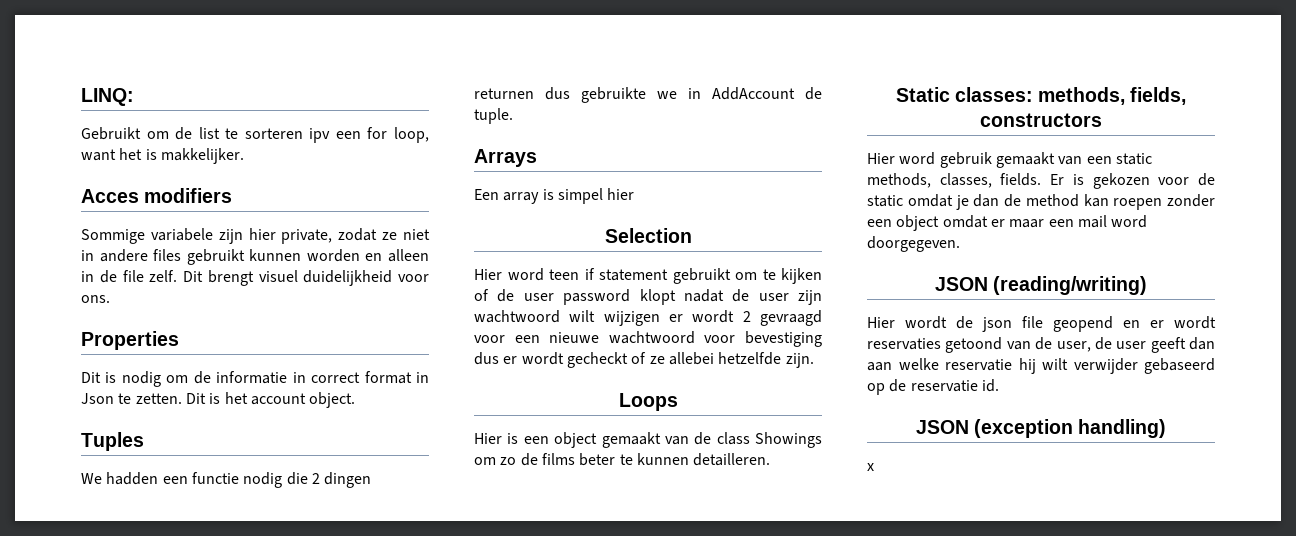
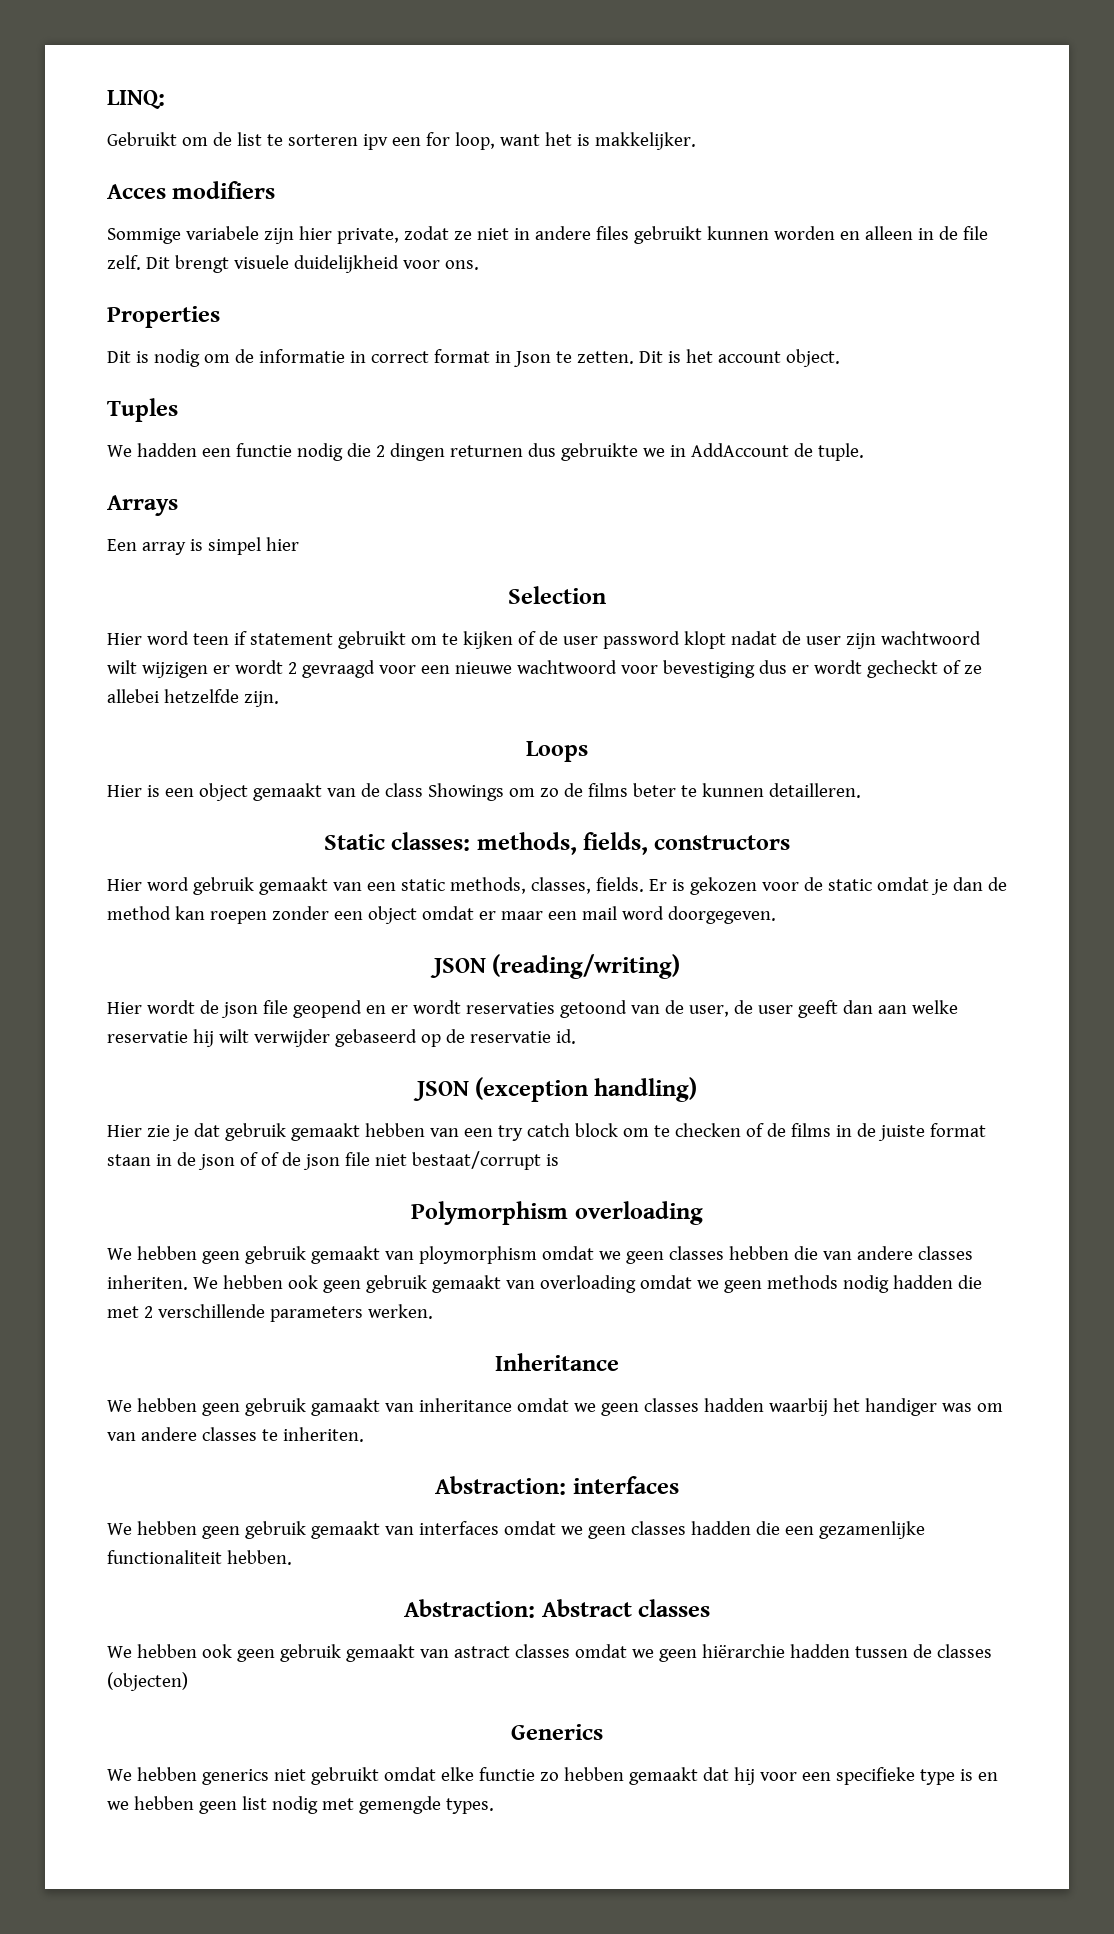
- Dit brengt visuel duidelijkheid voor ons.
+ Dit brengt visuele duidelijkheid voor ons.
- x
+ Hier zie je dat gebruik gemaakt hebben van een try catch block om te checken of de films in de juiste format staan in de json of of de json file niet bestaat/corrupt is
+ Polymorphism overloading
+ We hebben geen gebruik gemaakt van ploymorphism omdat we geen classes hebben die van andere classes inheriten. We hebben ook geen gebruik gemaakt van overloading omdat we geen methods nodig hadden die met 2 verschillende parameters werken.
+ Inheritance
+ We hebben geen gebruik gamaakt van inheritance omdat we geen classes hadden waarbij het handiger was om van andere classes te inheriten.
+ Abstraction: interfaces
+ We hebben geen gebruik gemaakt van interfaces omdat we geen classes hadden die een gezamenlijke functionaliteit hebben.
+ Abstraction: Abstract classes
+ We hebben ook geen gebruik gemaakt van astract classes omdat we geen hiërarchie hadden tussen de classes (objecten)
+ Generics
+ We hebben generics niet gebruikt omdat elke functie zo hebben gemaakt dat hij voor een specifieke type is en we hebben geen list nodig met gemengde types.

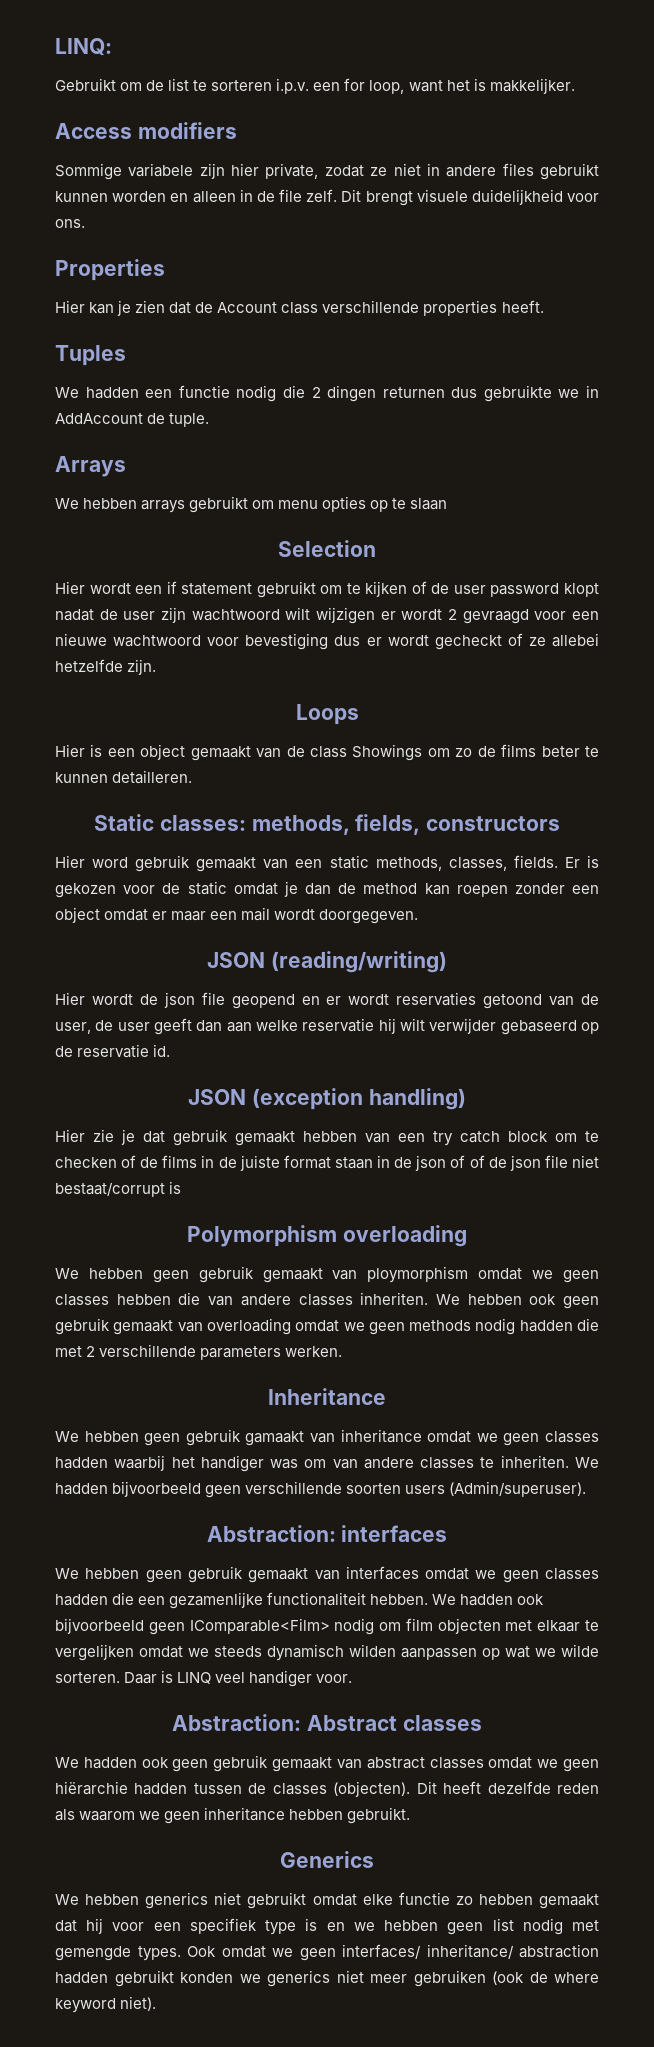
- Gebruikt om de list te sorteren ipv een for loop, want het is makkelijker.
+ Gebruikt om de list te sorteren i.p.v. een for loop, want het is makkelijker.
- Acces modifiers
+ Access modifiers
- Dit is nodig om de informatie in correct format in Json te zetten. Dit is het account object.
+ Hier kan je zien dat de Account class verschillende properties heeft.
- Een array is simpel hier
+ We hebben arrays gebruikt om menu opties op te slaan
- Hier word teen if statement gebruikt om te kijken of de user password klopt nadat de user zijn wachtwoord wilt wijzigen er wordt 2 gevraagd voor een nieuwe wachtwoord voor bevestiging dus er wordt gecheckt of ze allebei hetzelfde zijn.
+ Hier wordt een if statement gebruikt om te kijken of de user password klopt nadat de user zijn wachtwoord wilt wijzigen er wordt 2 gevraagd voor een nieuwe wachtwoord voor bevestiging dus er wordt gecheckt of ze allebei hetzelfde zijn.
- Er is gekozen voor de static omdat je dan de method kan roepen zonder een object omdat er maar een mail word doorgegeven.
+ Er is gekozen voor de static omdat je dan de method kan roepen zonder een object omdat er maar een mail wordt doorgegeven.
+ We hadden bijvoorbeeld geen verschillende soorten users (Admin/superuser).
+ We hadden ook bijvoorbeeld geen IComparable<Film> nodig om film objecten met elkaar te vergelijken omdat we steeds dynamisch wilden aanpassen op wat we wilde sorteren. Daar is LINQ veel handiger voor.
- We hebben ook geen gebruik gemaakt van astract classes omdat we geen hiërarchie hadden tussen de classes (objecten)
+ We hadden ook geen gebruik gemaakt van abstract classes omdat we geen hiërarchie hadden tussen de classes (objecten). Dit heeft dezelfde reden als waarom we geen inheritance hebben gebruikt.
- We hebben generics niet gebruikt omdat elke functie zo hebben gemaakt dat hij voor een specifieke type is en we hebben geen list nodig met gemengde types.
+ We hebben generics niet gebruikt omdat elke functie zo hebben gemaakt dat hij voor een specifiek type is en we hebben geen list nodig met gemengde types.
+ Ook omdat we geen interfaces/ inheritance/ abstraction hadden gebruikt konden we generics niet meer gebruiken (ook de where keyword niet).

